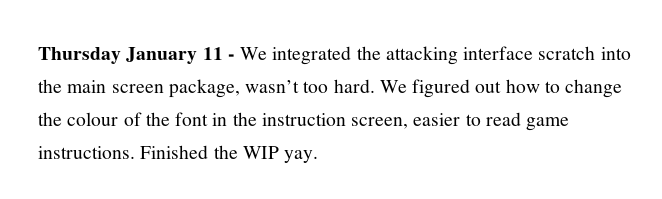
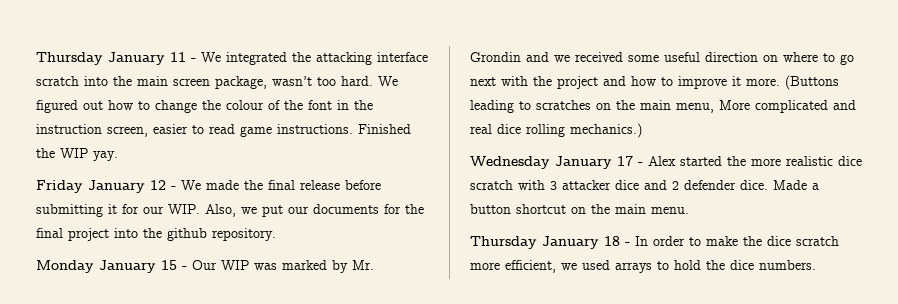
+ Friday January 12 - We made the final release before submitting it for our WIP. Also, we put our documents for the final project into the github repository.
+ Monday January 15 - Our WIP was marked by Mr. Grondin and we received some useful direction on where to go next with the project and how to improve it more. (Buttons leading to scratches on the main menu, More complicated and real dice rolling mechanics.)
+ Wednesday January 17 - Alex started the more realistic dice scratch with 3 attacker dice and 2 defender dice. Made a button shortcut on the main menu.
+ Thursday January 18 - In order to make the dice scratch more efficient, we used arrays to hold the dice numbers.

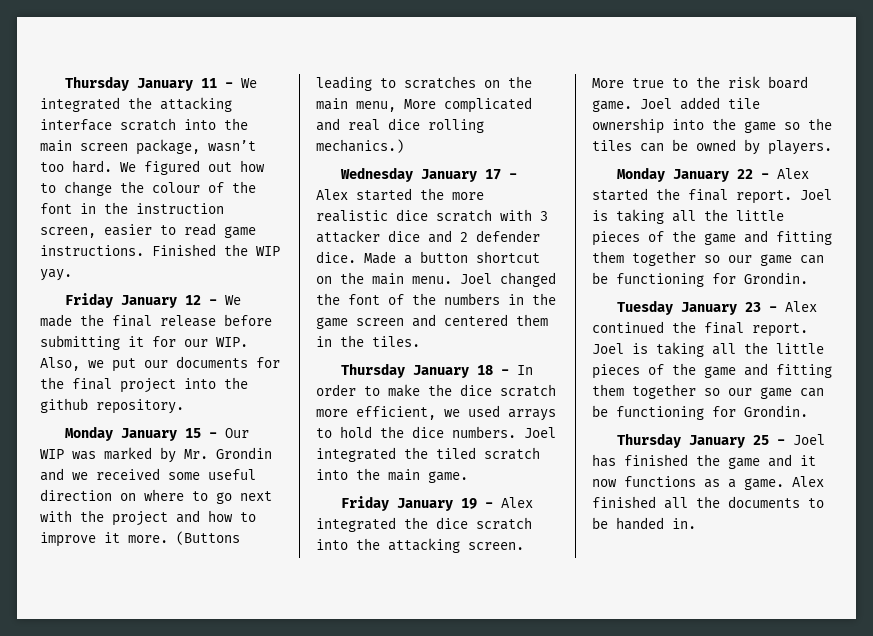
+ Joel changed the font of the numbers in the game screen and centered them in the tiles.
+ Joel integrated the tiled scratch into the main game.
+ Friday January 19 - Alex integrated the dice scratch into the attacking screen. More true to the risk board game. Joel added tile ownership into the game so the tiles can be owned by players.
+ Monday January 22 - Alex started the final report. Joel is taking all the little pieces of the game and fitting them together so our game can be functioning for Grondin.
+ Tuesday January 23 - Alex continued the final report. Joel is taking all the little pieces of the game and fitting them together so our game can be functioning for Grondin.
+ Thursday January 25 - Joel has finished the game and it now functions as a game. Alex finished all the documents to be handed in.

